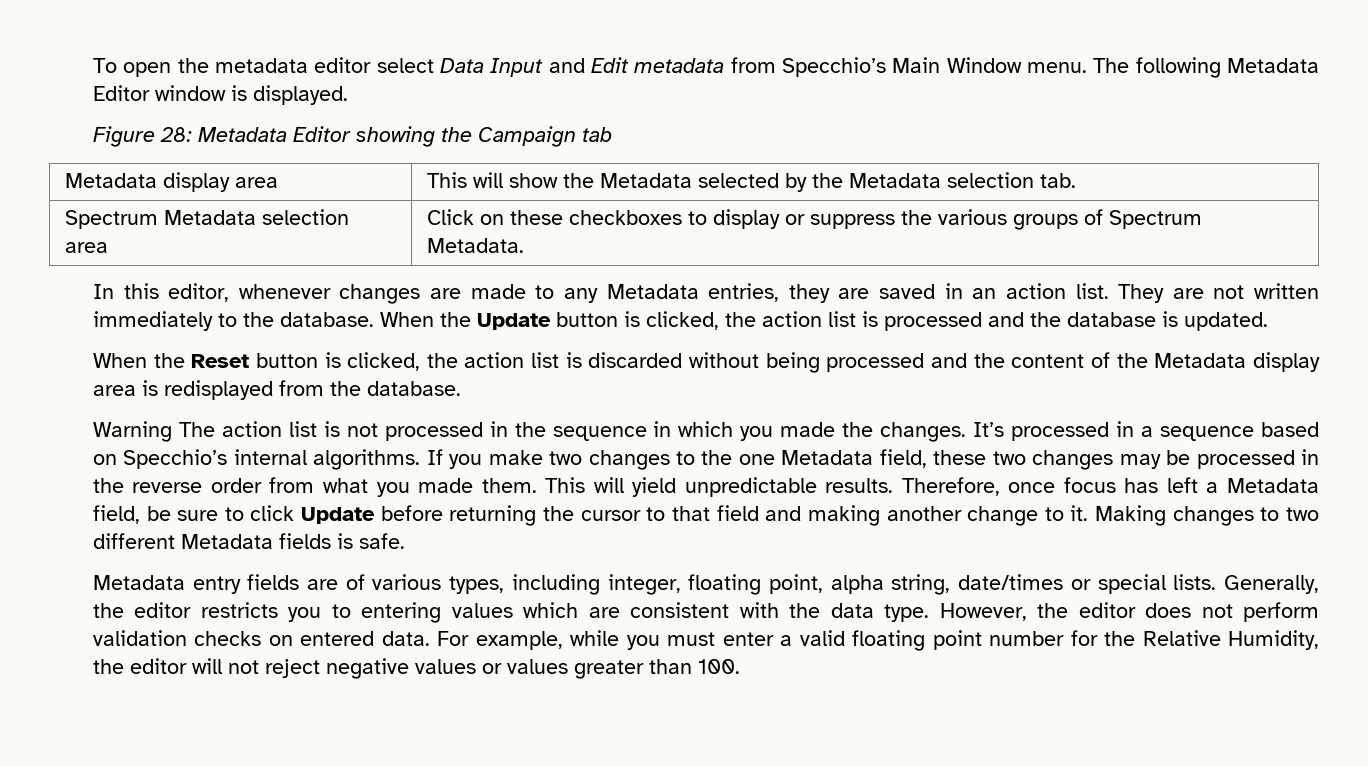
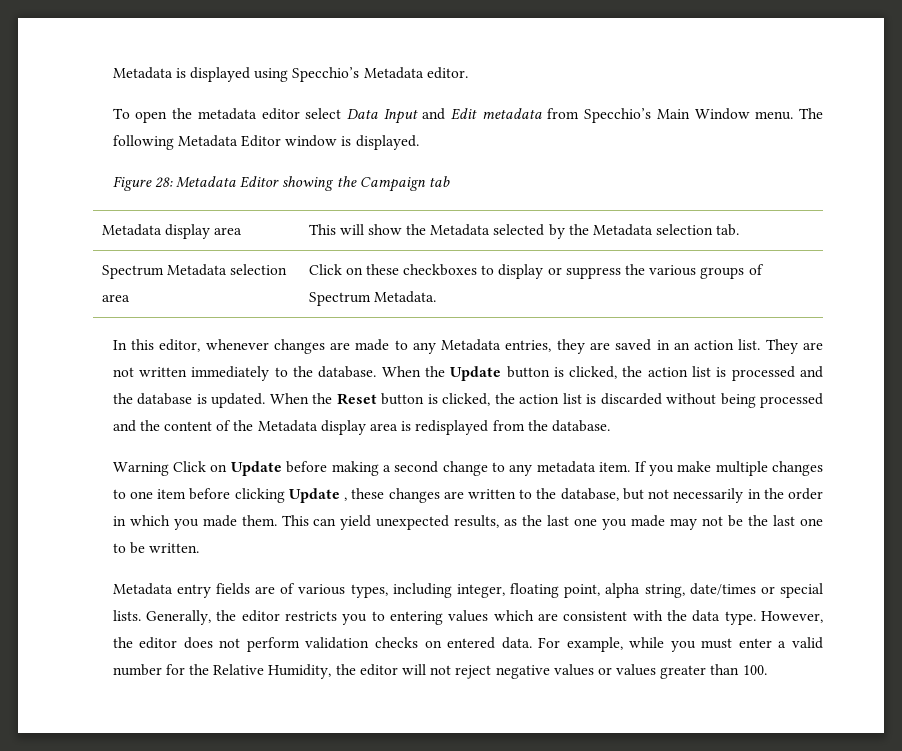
+ Metadata is displayed using Specchio’s Metadata editor.
- When the Update button is clicked, the action list is processed and the database is updated.
- When the Reset button is clicked, the action list is discarded without being processed and the content of the Metadata display area is redisplayed from the database.
+ When the Update button is clicked, the action list is processed and the database is updated. When the Reset button is clicked, the action list is discarded without being processed and the content of the Metadata display area is redisplayed from the database.
- Warning The action list is not processed in the sequence in which you made the changes. It’s processed in a sequence based on Specchio’s internal algorithms. If you make two changes to the one Metadata field, these two changes may be processed in the reverse order from what you made them. This will yield unpredictable results. Therefore, once focus has left a Metadata field, be sure to click Update before returning the cursor to that field and making another change to it. Making changes to two different Metadata fields is safe.
+ Warning Click on Update before making a second change to any metadata item. If you make multiple changes to one item before clicking Update , these changes are written to the database, but not necessarily in the order in which you made them. This can yield unexpected results, as the last one you made may not be the last one to be written.
- For example, while you must enter a valid floating point number for the Relative Humidity, the editor will not reject negative values or values greater than 100.
+ For example, while you must enter a valid number for the Relative Humidity, the editor will not reject negative values or values greater than 100.

